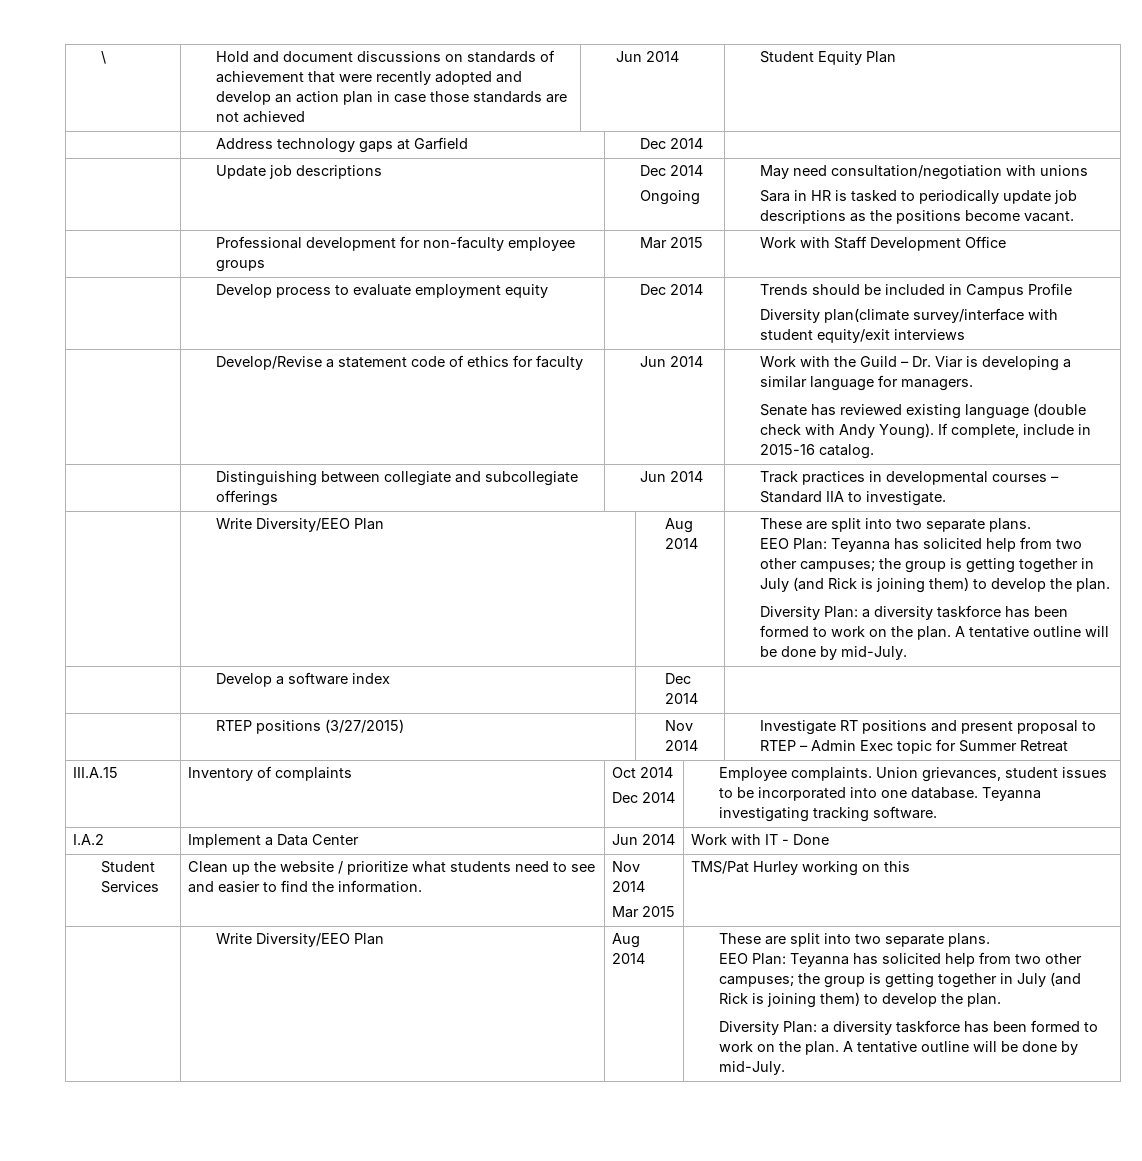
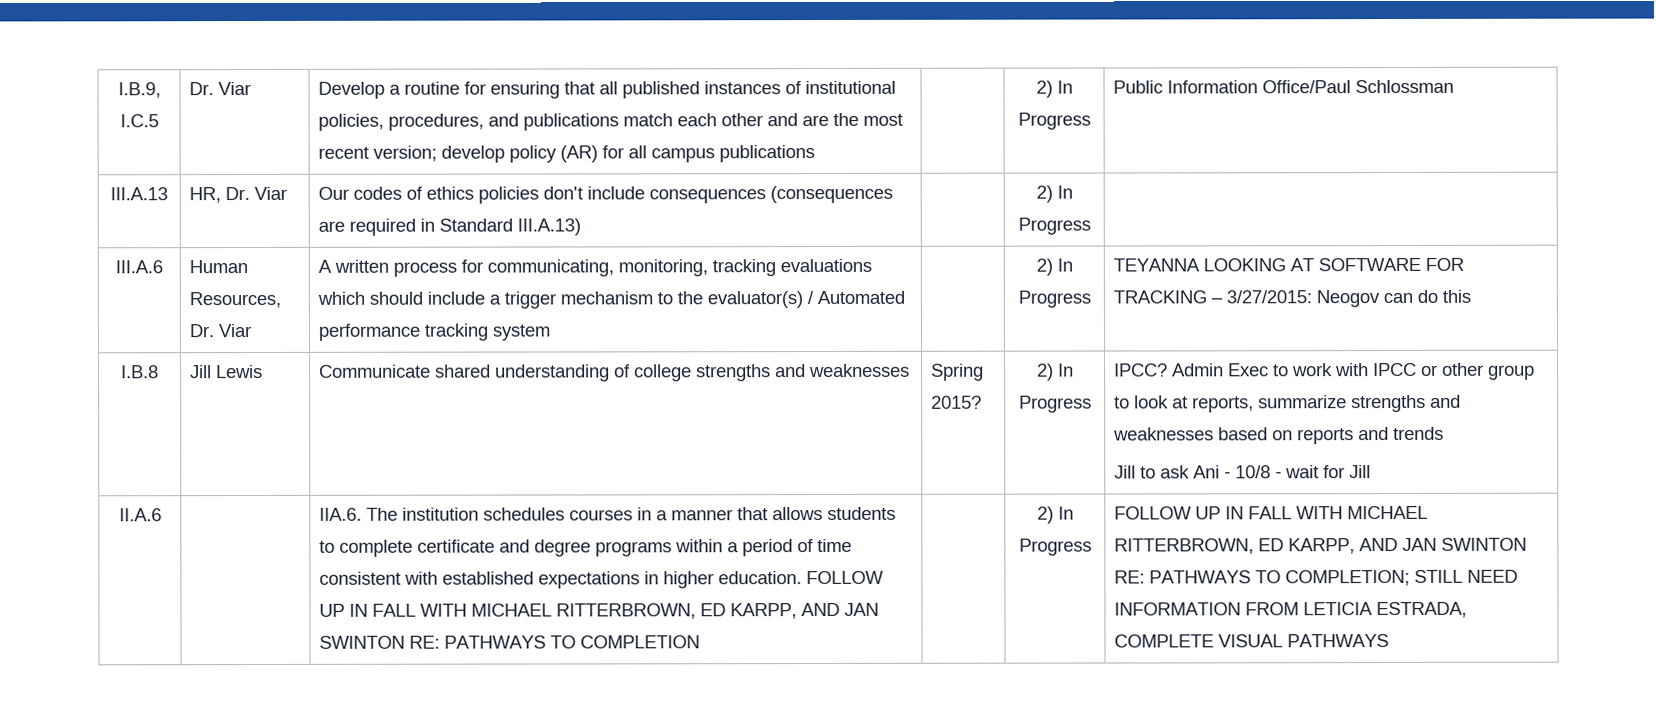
- \ | Hold and document discussions on standards of achievement that were recently adopted and develop an action plan in case those standards are not achieved | Jun 2014 | Student Equity Plan
- | Address technology gaps at Garfield | Dec 2014 |
- | Update job descriptions | Dec 2014
- Ongoing | May need consultation/negotiation with unions
- Sara in HR is tasked to periodically update job descriptions as the positions become vacant.
- | Professional development for non-faculty employee groups | Mar 2015 | Work with Staff Development Office
- | Develop process to evaluate employment equity | Dec 2014 | Trends should be included in Campus Profile
- Diversity plan(climate survey/interface with student equity/exit interviews
- | Develop/Revise a statement code of ethics for faculty | Jun 2014 | Work with the Guild – Dr. Viar is developing a similar language for managers.
- Senate has reviewed existing language (double check with Andy Young). If complete, include in 2015-16 catalog.
- | Distinguishing between collegiate and subcollegiate offerings | Jun 2014 | Track practices in developmental courses – Standard IIA to investigate.
- | Write Diversity/EEO Plan | Aug 2014 | These are split into two separate plans.
- EEO Plan: Teyanna has solicited help from two other campuses; the group is getting together in July (and Rick is joining them) to develop the plan.
- Diversity Plan: a diversity taskforce has been formed to work on the plan. A tentative outline will be done by mid-July.
- | Develop a software index | Dec 2014 |
- | RTEP positions (3/27/2015) | Nov 2014 | Investigate RT positions and present proposal to RTEP – Admin Exec topic for Summer Retreat
- III.A.15 | Inventory of complaints | Oct 2014
- Dec 2014 | Employee complaints. Union grievances, student issues to be incorporated into one database. Teyanna investigating tracking software.
- I.A.2 | Implement a Data Center | Jun 2014 | Work with IT - Done
- Student Services | Clean up the website / prioritize what students need to see and easier to find the information. | Nov 2014
- Mar 2015 | TMS/Pat Hurley working on this
- | Write Diversity/EEO Plan | Aug 2014 | These are split into two separate plans.
- EEO Plan: Teyanna has solicited help from two other campuses; the group is getting together in July (and Rick is joining them) to develop the plan.
- Diversity Plan: a diversity taskforce has been formed to work on the plan. A tentative outline will be done by mid-July.
+ I.B.9, I.C.5 | Dr. Viar | Develop a routine for ensuring that all published instances of institutional policies, procedures, and publications match each other and are the most recent version; develop policy (AR) for all campus publications | | 2) In Progress | Public Information Office/Paul Schlossman
+ III.A.13 | HR, Dr. Viar | Our codes of ethics policies don't include consequences (consequences are required in Standard III.A.13) | | 2) In Progress |
+ III.A.6 | Human Resources, Dr. Viar | A written process for communicating, monitoring, tracking evaluations which should include a trigger mechanism to the evaluator(s) / Automated performance tracking system | | 2) In Progress | TEYANNA LOOKING AT SOFTWARE FOR TRACKING – 3/27/2015: Neogov can do this
+ I.B.8 | Jill Lewis | Communicate shared understanding of college strengths and weaknesses | Spring 2015? | 2) In Progress | IPCC? Admin Exec to work with IPCC or other group to look at reports, summarize strengths and weaknesses based on reports and trends
+ Jill to ask Ani - 10/8 - wait for Jill
+ II.A.6 | | IIA.6. The institution schedules courses in a manner that allows students to complete certificate and degree programs within a period of time consistent with established expectations in higher education. FOLLOW UP IN FALL WITH MICHAEL RITTERBROWN, ED KARPP, AND JAN SWINTON RE: PATHWAYS TO COMPLETION | | 2) In Progress | FOLLOW UP IN FALL WITH MICHAEL RITTERBROWN, ED KARPP, AND JAN SWINTON RE: PATHWAYS TO COMPLETION; STILL NEED INFORMATION FROM LETICIA ESTRADA, COMPLETE VISUAL PATHWAYS

